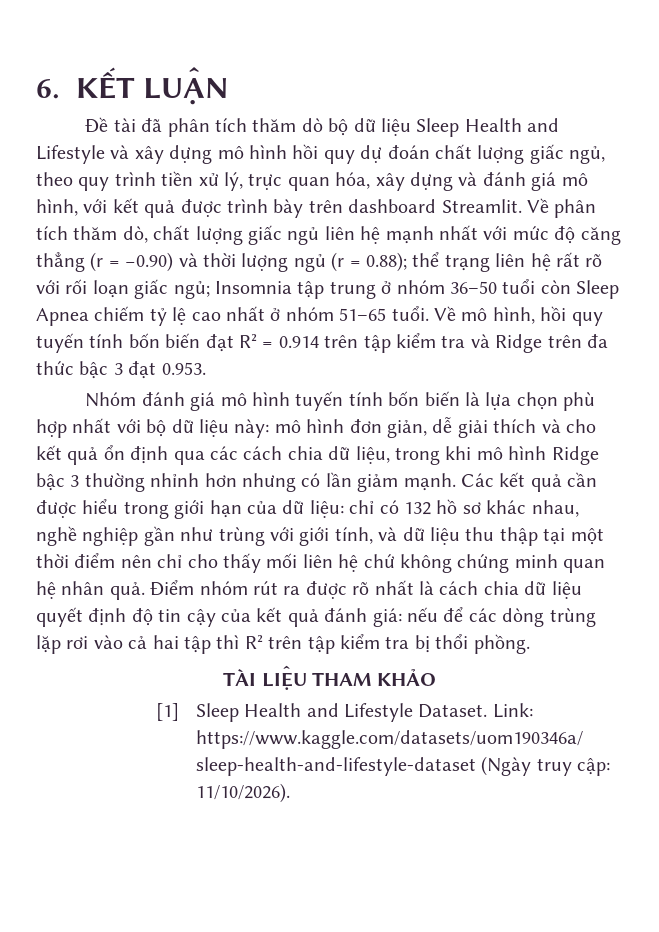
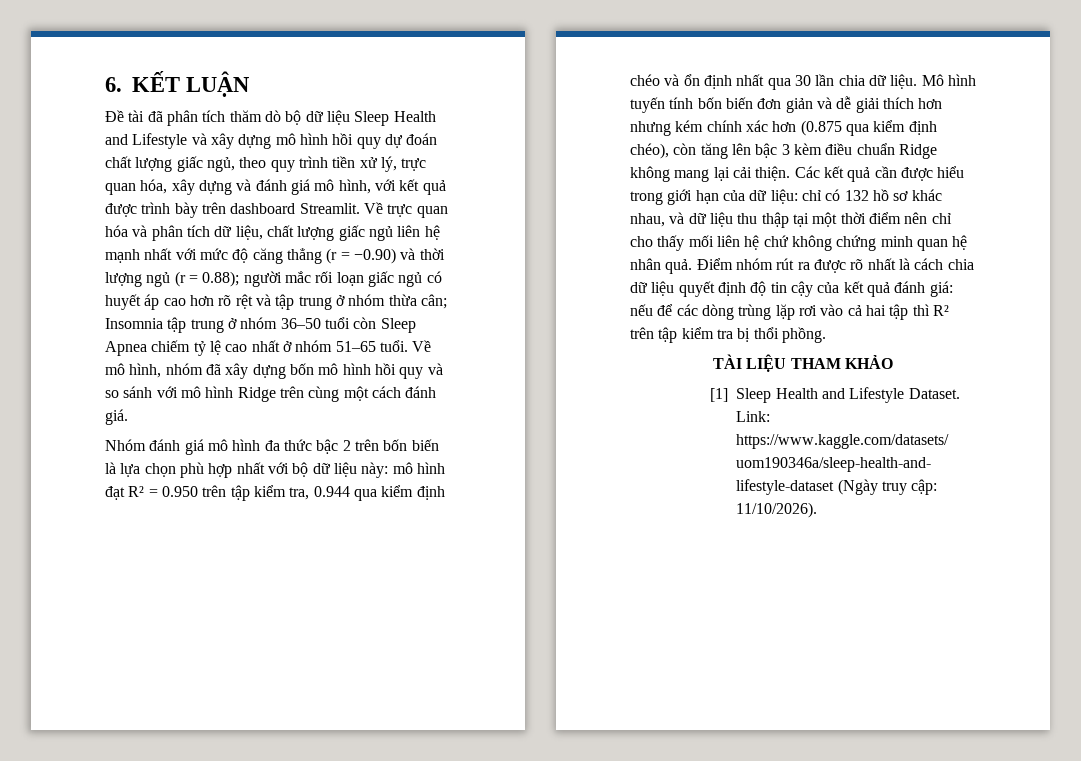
- Về phân tích thăm dò, chất lượng giấc ngủ liên hệ mạnh nhất với mức độ căng thẳng (r = −0.90) và thời lượng ngủ (r = 0.88); thể trạng liên hệ rất rõ với rối loạn giấc ngủ; Insomnia tập trung ở nhóm 36–50 tuổi còn Sleep Apnea chiếm tỷ lệ cao nhất ở nhóm 51–65 tuổi.
+ Về trực quan hóa và phân tích dữ liệu, chất lượng giấc ngủ liên hệ mạnh nhất với mức độ căng thẳng (r = −0.90) và thời lượng ngủ (r = 0.88); người mắc rối loạn giấc ngủ có huyết áp cao hơn rõ rệt và tập trung ở nhóm thừa cân; Insomnia tập trung ở nhóm 36–50 tuổi còn Sleep Apnea chiếm tỷ lệ cao nhất ở nhóm 51–65 tuổi.
- Về mô hình, hồi quy tuyến tính bốn biến đạt R² = 0.914 trên tập kiểm tra và Ridge trên đa thức bậc 3 đạt 0.953.
+ Về mô hình, nhóm đã xây dựng bốn mô hình hồi quy và so sánh với mô hình Ridge trên cùng một cách đánh giá.
- Nhóm đánh giá mô hình tuyến tính bốn biến là lựa chọn phù hợp nhất với bộ dữ liệu này: mô hình đơn giản, dễ giải thích và cho kết quả ổn định qua các cách chia dữ liệu, trong khi mô hình Ridge bậc 3 thường nhỉnh hơn nhưng có lần giảm mạnh.
+ Nhóm đánh giá mô hình đa thức bậc 2 trên bốn biến là lựa chọn phù hợp nhất với bộ dữ liệu này: mô hình đạt R² = 0.950 trên tập kiểm tra, 0.944 qua kiểm định chéo và ổn định nhất qua 30 lần chia dữ liệu. Mô hình tuyến tính bốn biến đơn giản và dễ giải thích hơn nhưng kém chính xác hơn (0.875 qua kiểm định chéo), còn tăng lên bậc 3 kèm điều chuẩn Ridge không mang lại cải thiện.
- Các kết quả cần được hiểu trong giới hạn của dữ liệu: chỉ có 132 hồ sơ khác nhau, nghề nghiệp gần như trùng với giới tính, và dữ liệu thu thập tại một thời điểm nên chỉ cho thấy mối liên hệ chứ không chứng minh quan hệ nhân quả.
+ Các kết quả cần được hiểu trong giới hạn của dữ liệu: chỉ có 132 hồ sơ khác nhau, và dữ liệu thu thập tại một thời điểm nên chỉ cho thấy mối liên hệ chứ không chứng minh quan hệ nhân quả.

